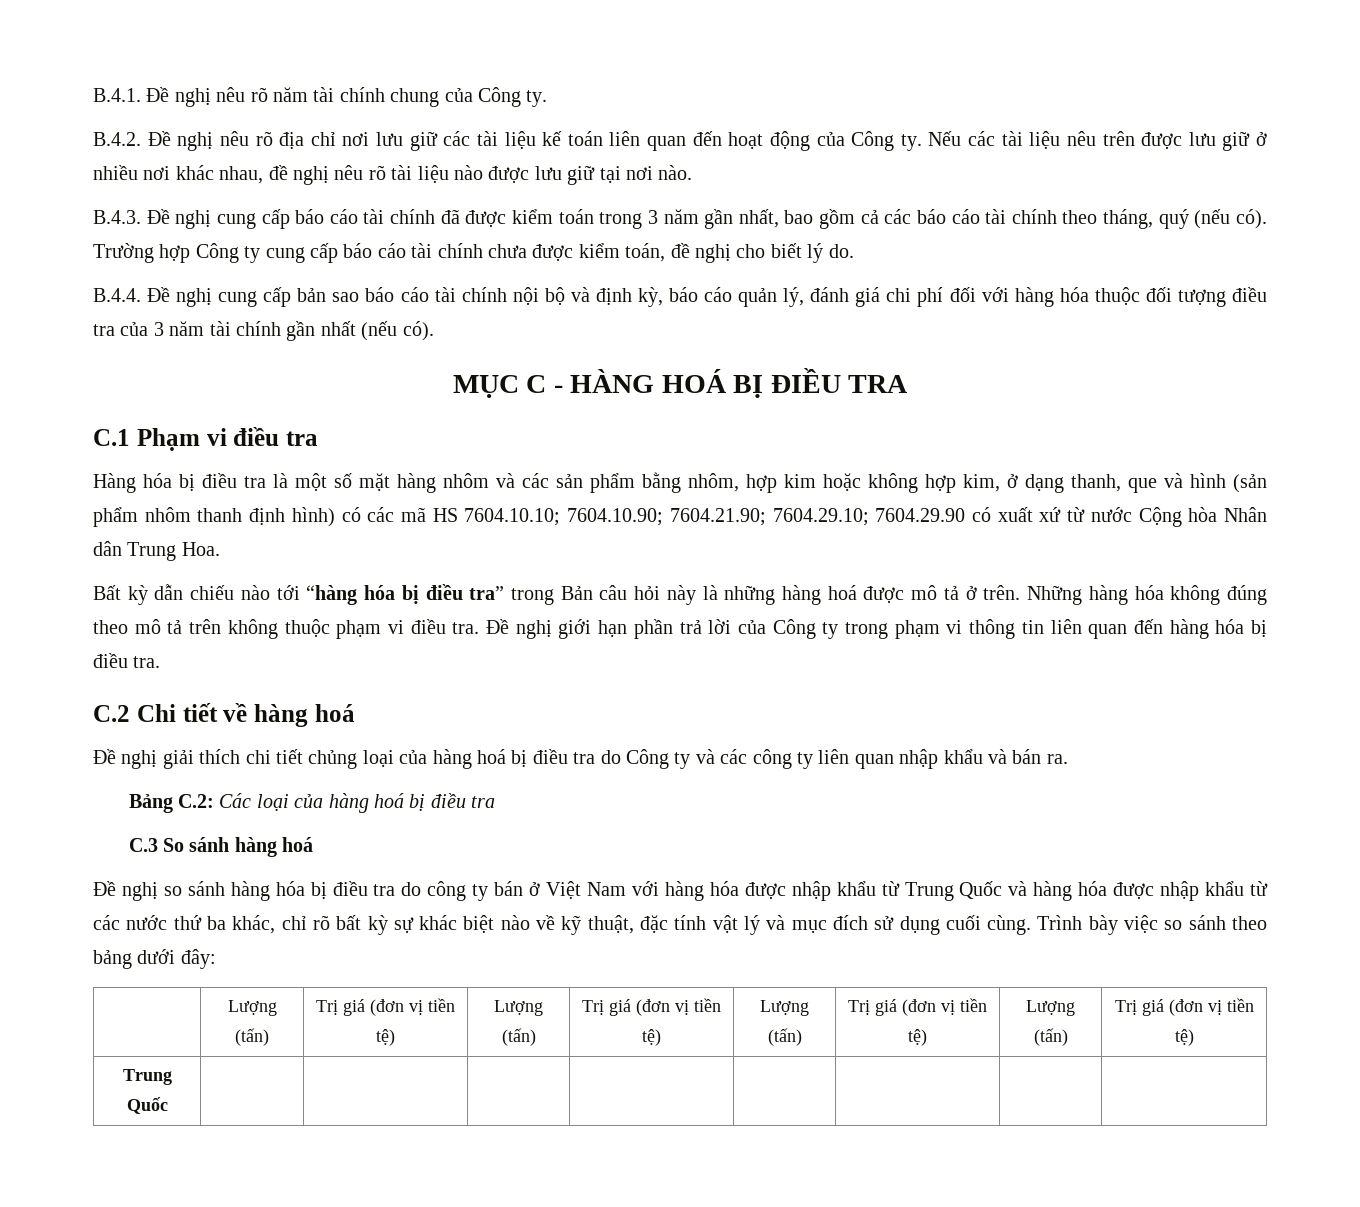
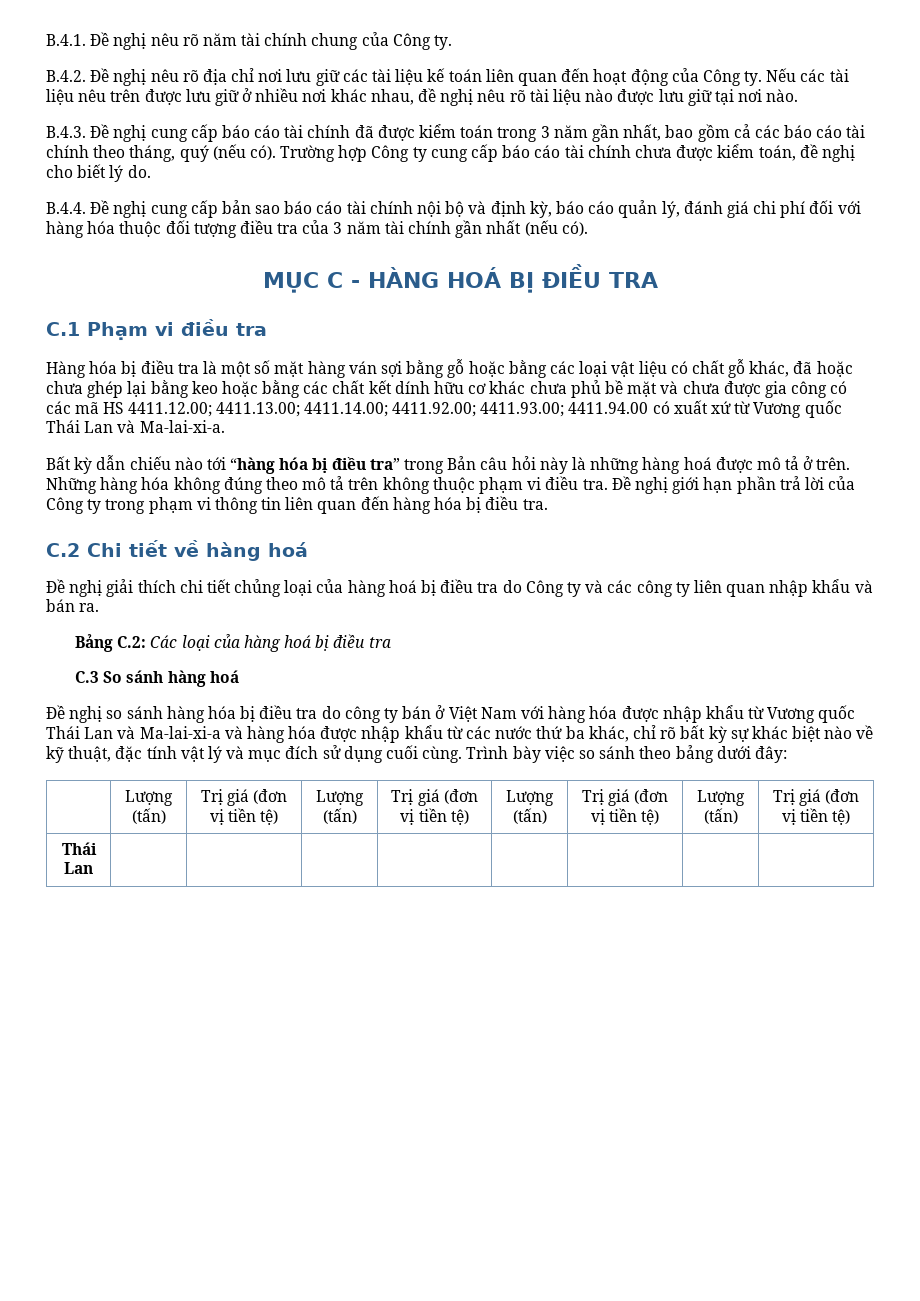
- Hàng hóa bị điều tra là một số mặt hàng nhôm và các sản phẩm bằng nhôm, hợp kim hoặc không hợp kim, ở dạng thanh, que và hình (sản phẩm nhôm thanh định hình) có các mã HS 7604.10.10; 7604.10.90; 7604.21.90; 7604.29.10; 7604.29.90 có xuất xứ từ nước Cộng hòa Nhân dân Trung Hoa.
+ Hàng hóa bị điều tra là một số mặt hàng ván sợi bằng gỗ hoặc bằng các loại vật liệu có chất gỗ khác, đã hoặc chưa ghép lại bằng keo hoặc bằng các chất kết dính hữu cơ khác chưa phủ bề mặt và chưa được gia công có các mã HS 4411.12.00; 4411.13.00; 4411.14.00; 4411.92.00; 4411.93.00; 4411.94.00 có xuất xứ từ Vương quốc Thái Lan và Ma-lai-xi-a.
- Đề nghị so sánh hàng hóa bị điều tra do công ty bán ở Việt Nam với hàng hóa được nhập khẩu từ Trung Quốc và hàng hóa được nhập khẩu từ các nước thứ ba khác, chỉ rõ bất kỳ sự khác biệt nào về kỹ thuật, đặc tính vật lý và mục đích sử dụng cuối cùng.
+ Đề nghị so sánh hàng hóa bị điều tra do công ty bán ở Việt Nam với hàng hóa được nhập khẩu từ Vương quốc Thái Lan và Ma-lai-xi-a và hàng hóa được nhập khẩu từ các nước thứ ba khác, chỉ rõ bất kỳ sự khác biệt nào về kỹ thuật, đặc tính vật lý và mục đích sử dụng cuối cùng.
- Trung Quốc | | | | | | | |
+ Thái Lan | | | | | | | |

